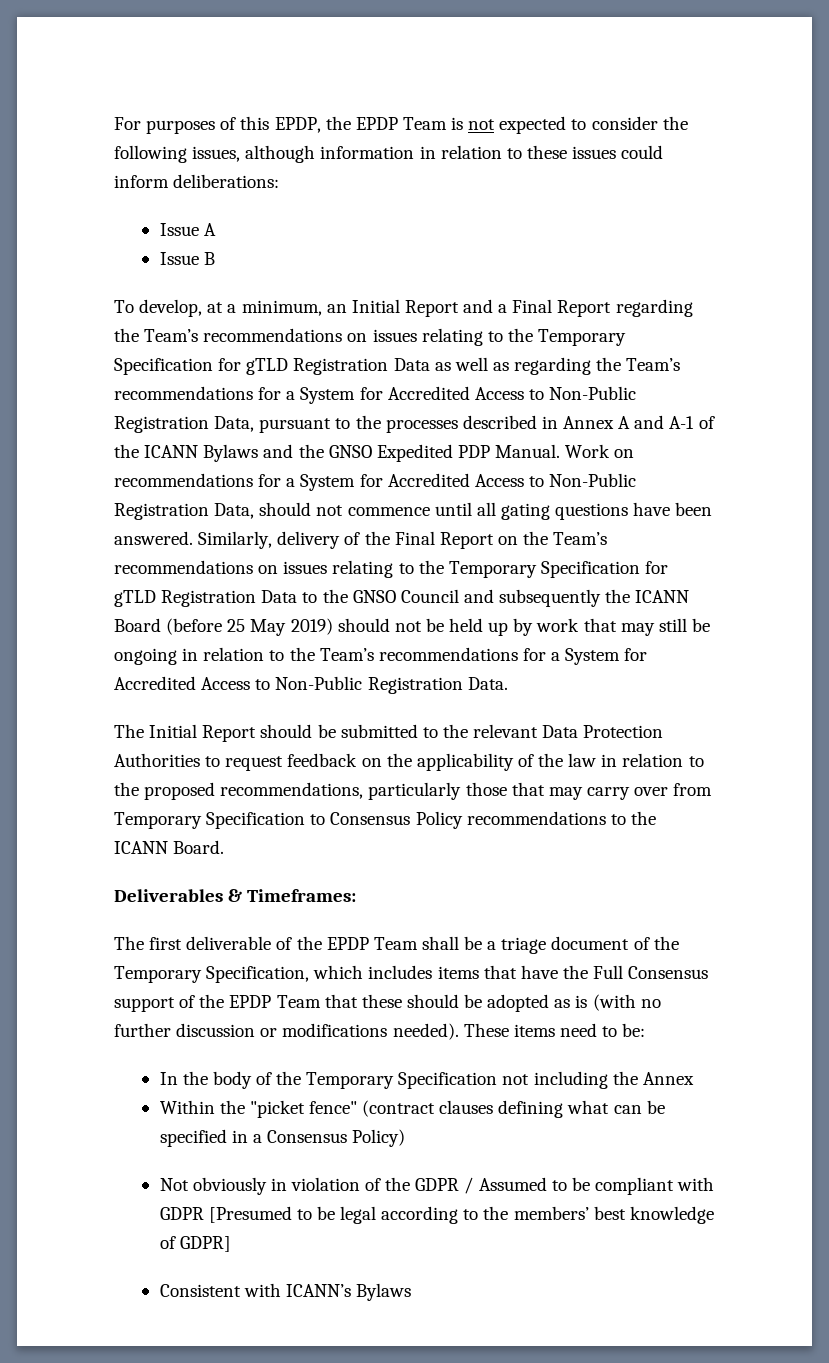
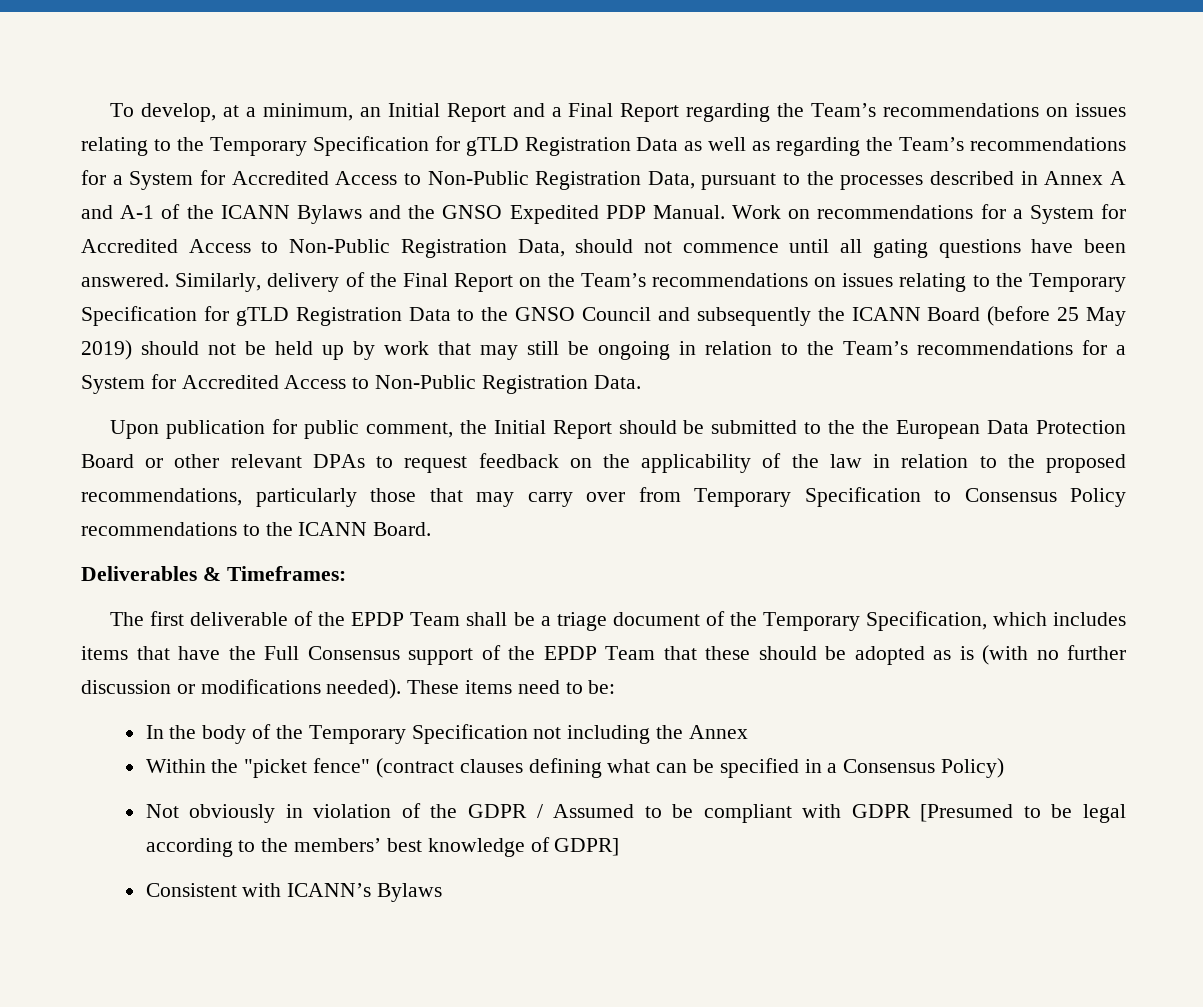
- For purposes of this EPDP, the EPDP Team is not expected to consider the following issues, although information in relation to these issues could inform deliberations:
- Issue A
- Issue B
- The Initial Report should be submitted to the relevant Data Protection Authorities to request feedback on the applicability of the law in relation to the proposed recommendations, particularly those that may carry over from Temporary Specification to Consensus Policy recommendations to the ICANN Board.
+ Upon publication for public comment, the Initial Report should be submitted to the the European Data Protection Board or other relevant DPAs to request feedback on the applicability of the law in relation to the proposed recommendations, particularly those that may carry over from Temporary Specification to Consensus Policy recommendations to the ICANN Board.

